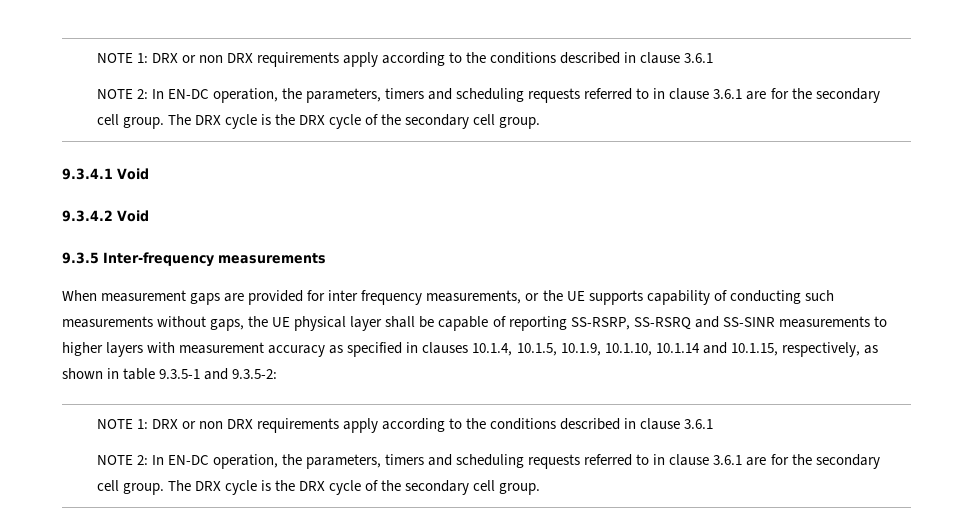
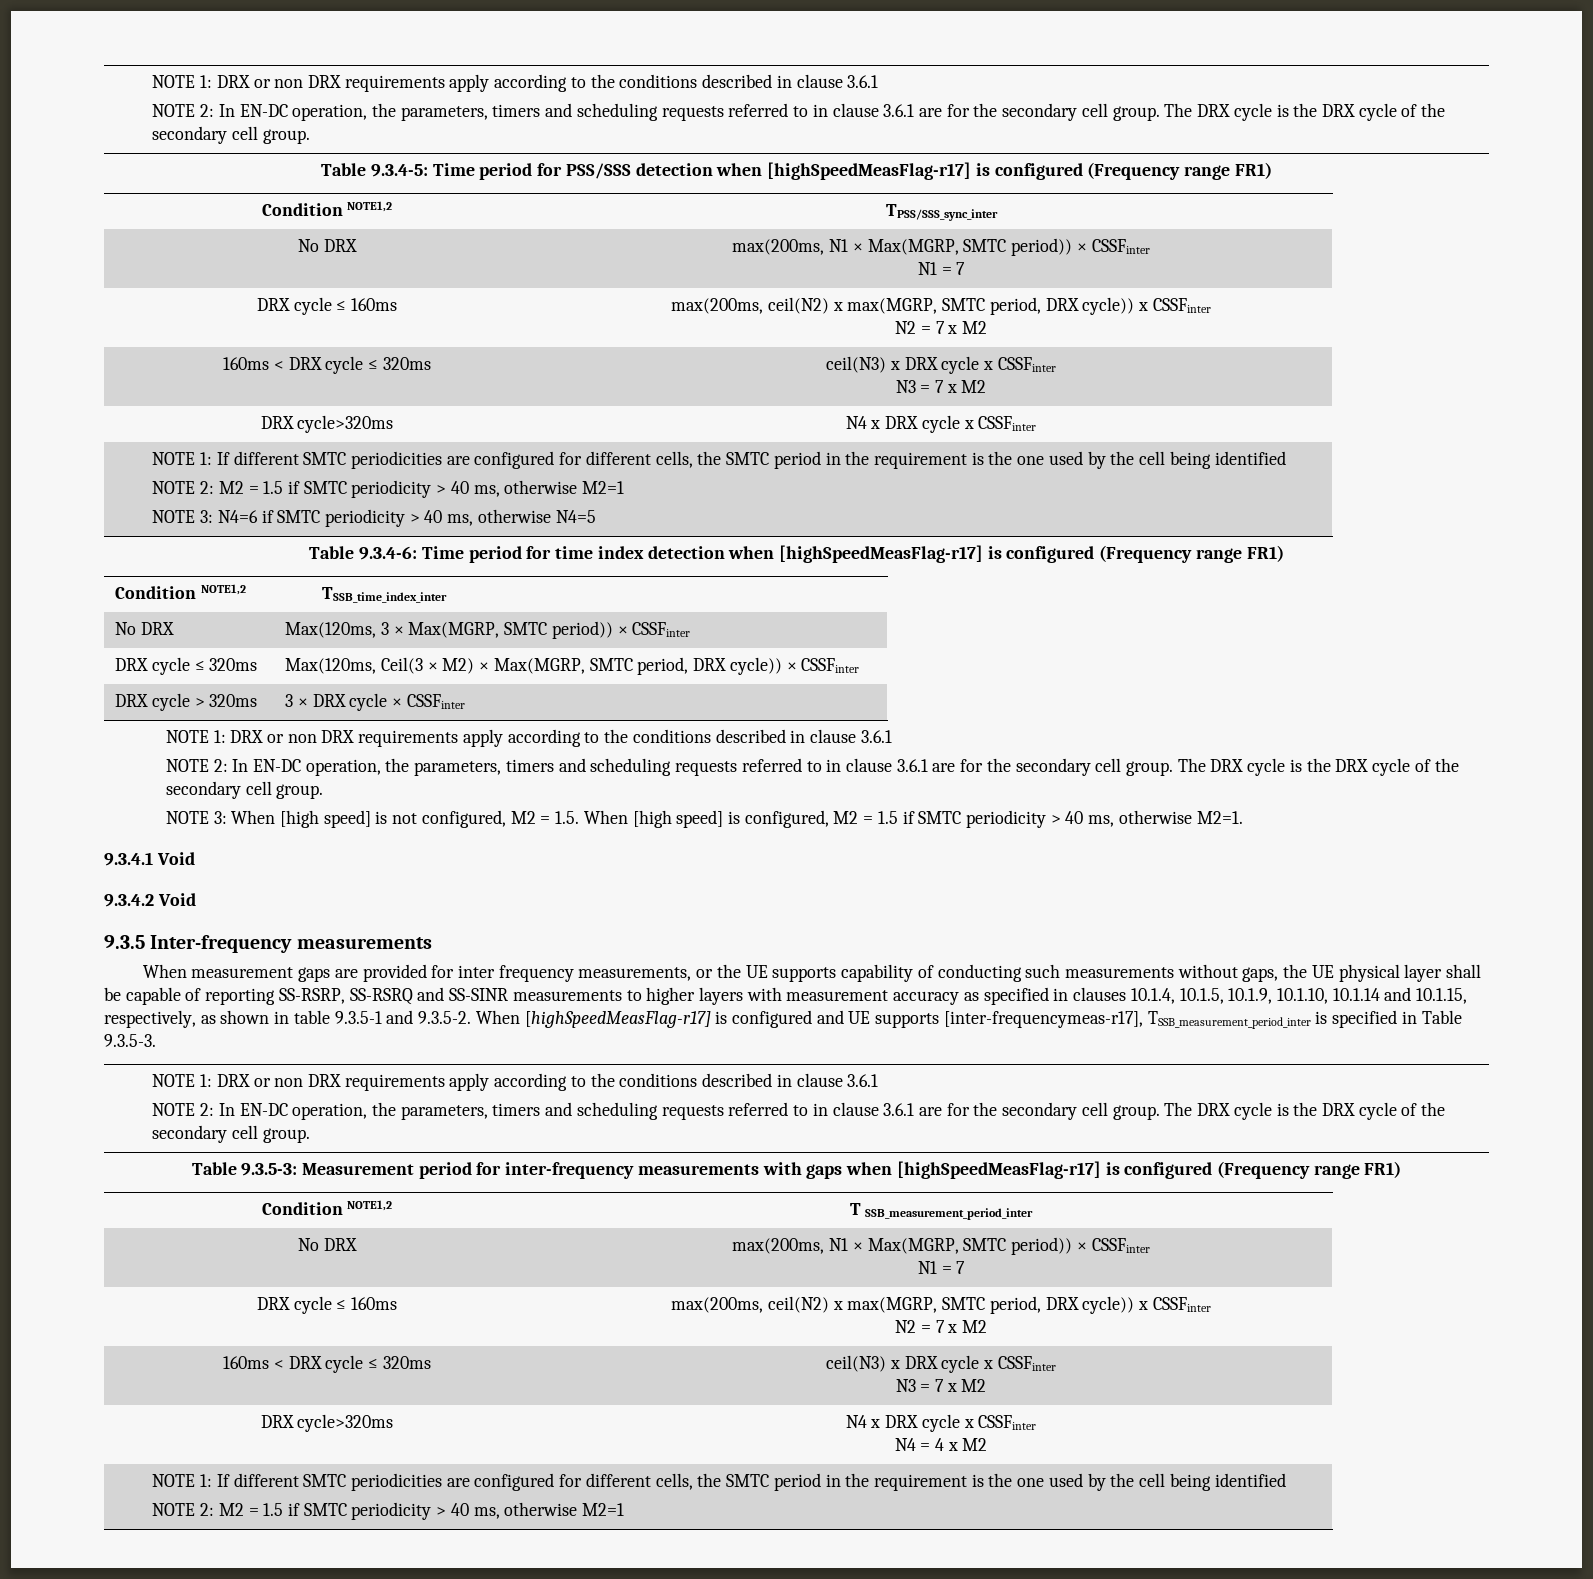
+ Table 9.3.4-5: Time period for PSS/SSS detection when [highSpeedMeasFlag-r17] is configured (Frequency range FR1)
+ Condition NOTE1,2 | TPSS/SSS_sync_inter
+ No DRX | max(200ms, N1 × Max(MGRP, SMTC period)) × CSSFinter
+ N1 = 7
+ DRX cycle ≤ 160ms | max(200ms, ceil(N2) x max(MGRP, SMTC period, DRX cycle)) x CSSFinter
+ N2 = 7 x M2
+ 160ms < DRX cycle ≤ 320ms | ceil(N3) x DRX cycle x CSSFinter
+ N3 = 7 x M2
+ DRX cycle>320ms | N4 x DRX cycle x CSSFinter
+ NOTE 1: If different SMTC periodicities are configured for different cells, the SMTC period in the requirement is the one used by the cell being identified
+ NOTE 2: M2 = 1.5 if SMTC periodicity > 40 ms, otherwise M2=1
+ NOTE 3: N4=6 if SMTC periodicity > 40 ms, otherwise N4=5
+ Table 9.3.4-6: Time period for time index detection when [highSpeedMeasFlag-r17] is configured (Frequency range FR1)
+ Condition NOTE1,2 | TSSB_time_index_inter
+ No DRX | Max(120ms, 3 × Max(MGRP, SMTC period)) × CSSFinter
+ DRX cycle ≤ 320ms | Max(120ms, Ceil(3 × M2) × Max(MGRP, SMTC period, DRX cycle)) × CSSFinter
+ DRX cycle > 320ms | 3 × DRX cycle × CSSFinter
+ NOTE 1: DRX or non DRX requirements apply according to the conditions described in clause 3.6.1
+ NOTE 2: In EN-DC operation, the parameters, timers and scheduling requests referred to in clause 3.6.1 are for the secondary cell group. The DRX cycle is the DRX cycle of the secondary cell group.
+ NOTE 3: When [high speed] is not configured, M2 = 1.5. When [high speed] is configured, M2 = 1.5 if SMTC periodicity > 40 ms, otherwise M2=1.
- When measurement gaps are provided for inter frequency measurements, or the UE supports capability of conducting such measurements without gaps, the UE physical layer shall be capable of reporting SS-RSRP, SS-RSRQ and SS-SINR measurements to higher layers with measurement accuracy as specified in clauses 10.1.4, 10.1.5, 10.1.9, 10.1.10, 10.1.14 and 10.1.15, respectively, as shown in table 9.3.5-1 and 9.3.5-2:
+ When measurement gaps are provided for inter frequency measurements, or the UE supports capability of conducting such measurements without gaps, the UE physical layer shall be capable of reporting SS-RSRP, SS-RSRQ and SS-SINR measurements to higher layers with measurement accuracy as specified in clauses 10.1.4, 10.1.5, 10.1.9, 10.1.10, 10.1.14 and 10.1.15, respectively, as shown in table 9.3.5-1 and 9.3.5-2. When [highSpeedMeasFlag-r17] is configured and UE supports [inter-frequencymeas-r17], TSSB_measurement_period_inter is specified in Table 9.3.5-3.
+ Table 9.3.5-3: Measurement period for inter-frequency measurements with gaps when [highSpeedMeasFlag-r17] is configured (Frequency range FR1)
+ Condition NOTE1,2 | T SSB_measurement_period_inter
+ No DRX | max(200ms, N1 × Max(MGRP, SMTC period)) × CSSFinter
+ N1 = 7
+ DRX cycle ≤ 160ms | max(200ms, ceil(N2) x max(MGRP, SMTC period, DRX cycle)) x CSSFinter
+ N2 = 7 x M2
+ 160ms < DRX cycle ≤ 320ms | ceil(N3) x DRX cycle x CSSFinter
+ N3 = 7 x M2
+ DRX cycle>320ms | N4 x DRX cycle x CSSFinter
+ N4 = 4 x M2
+ NOTE 1: If different SMTC periodicities are configured for different cells, the SMTC period in the requirement is the one used by the cell being identified
+ NOTE 2: M2 = 1.5 if SMTC periodicity > 40 ms, otherwise M2=1

